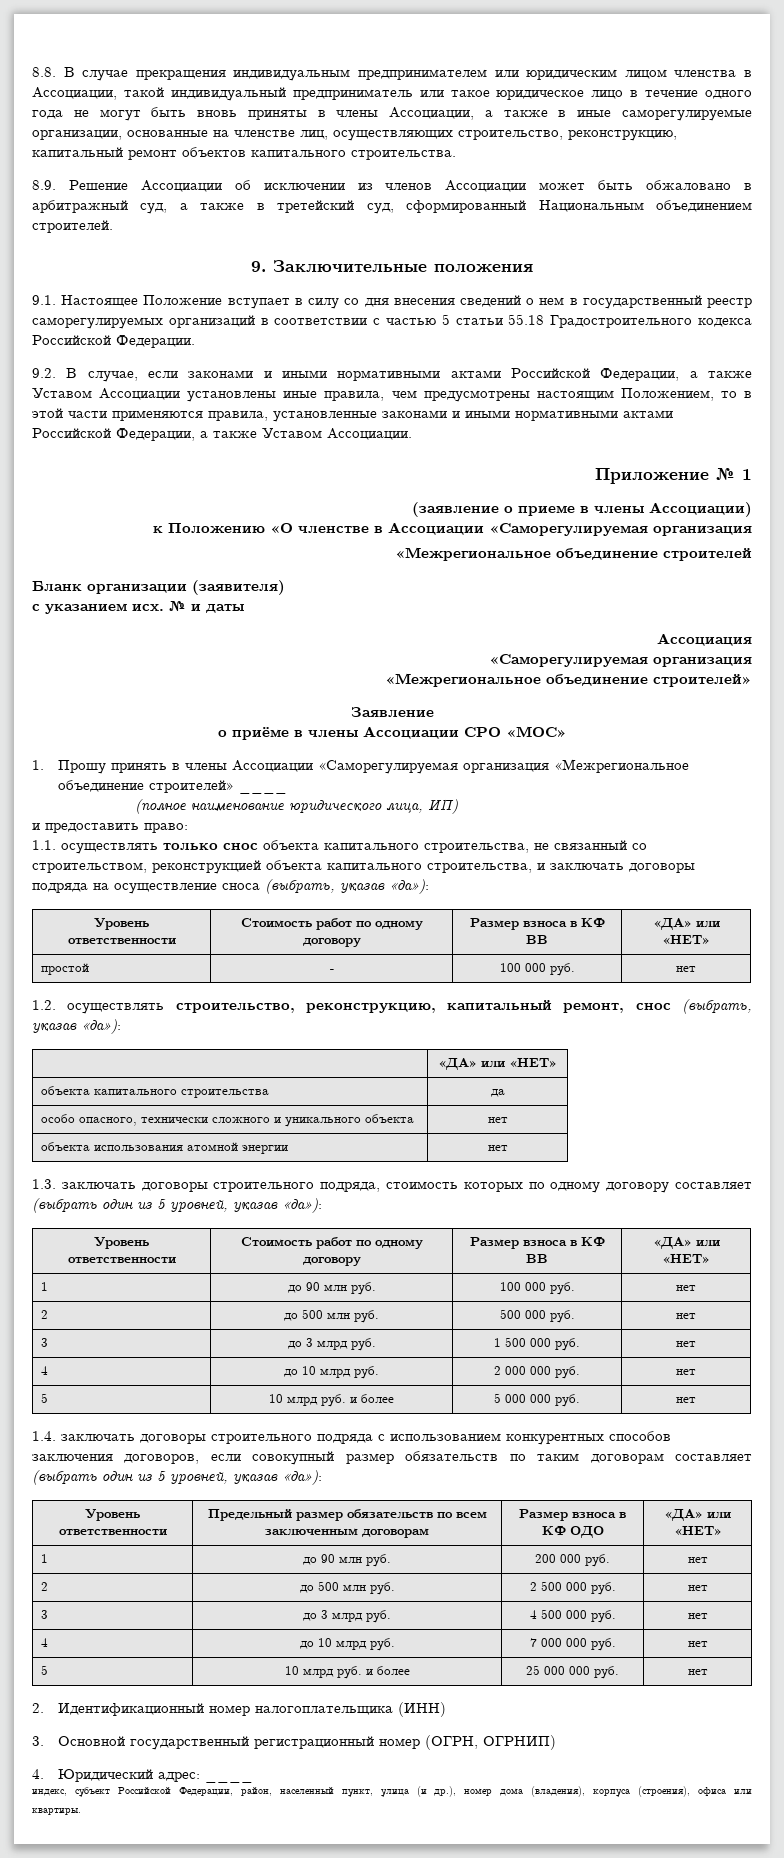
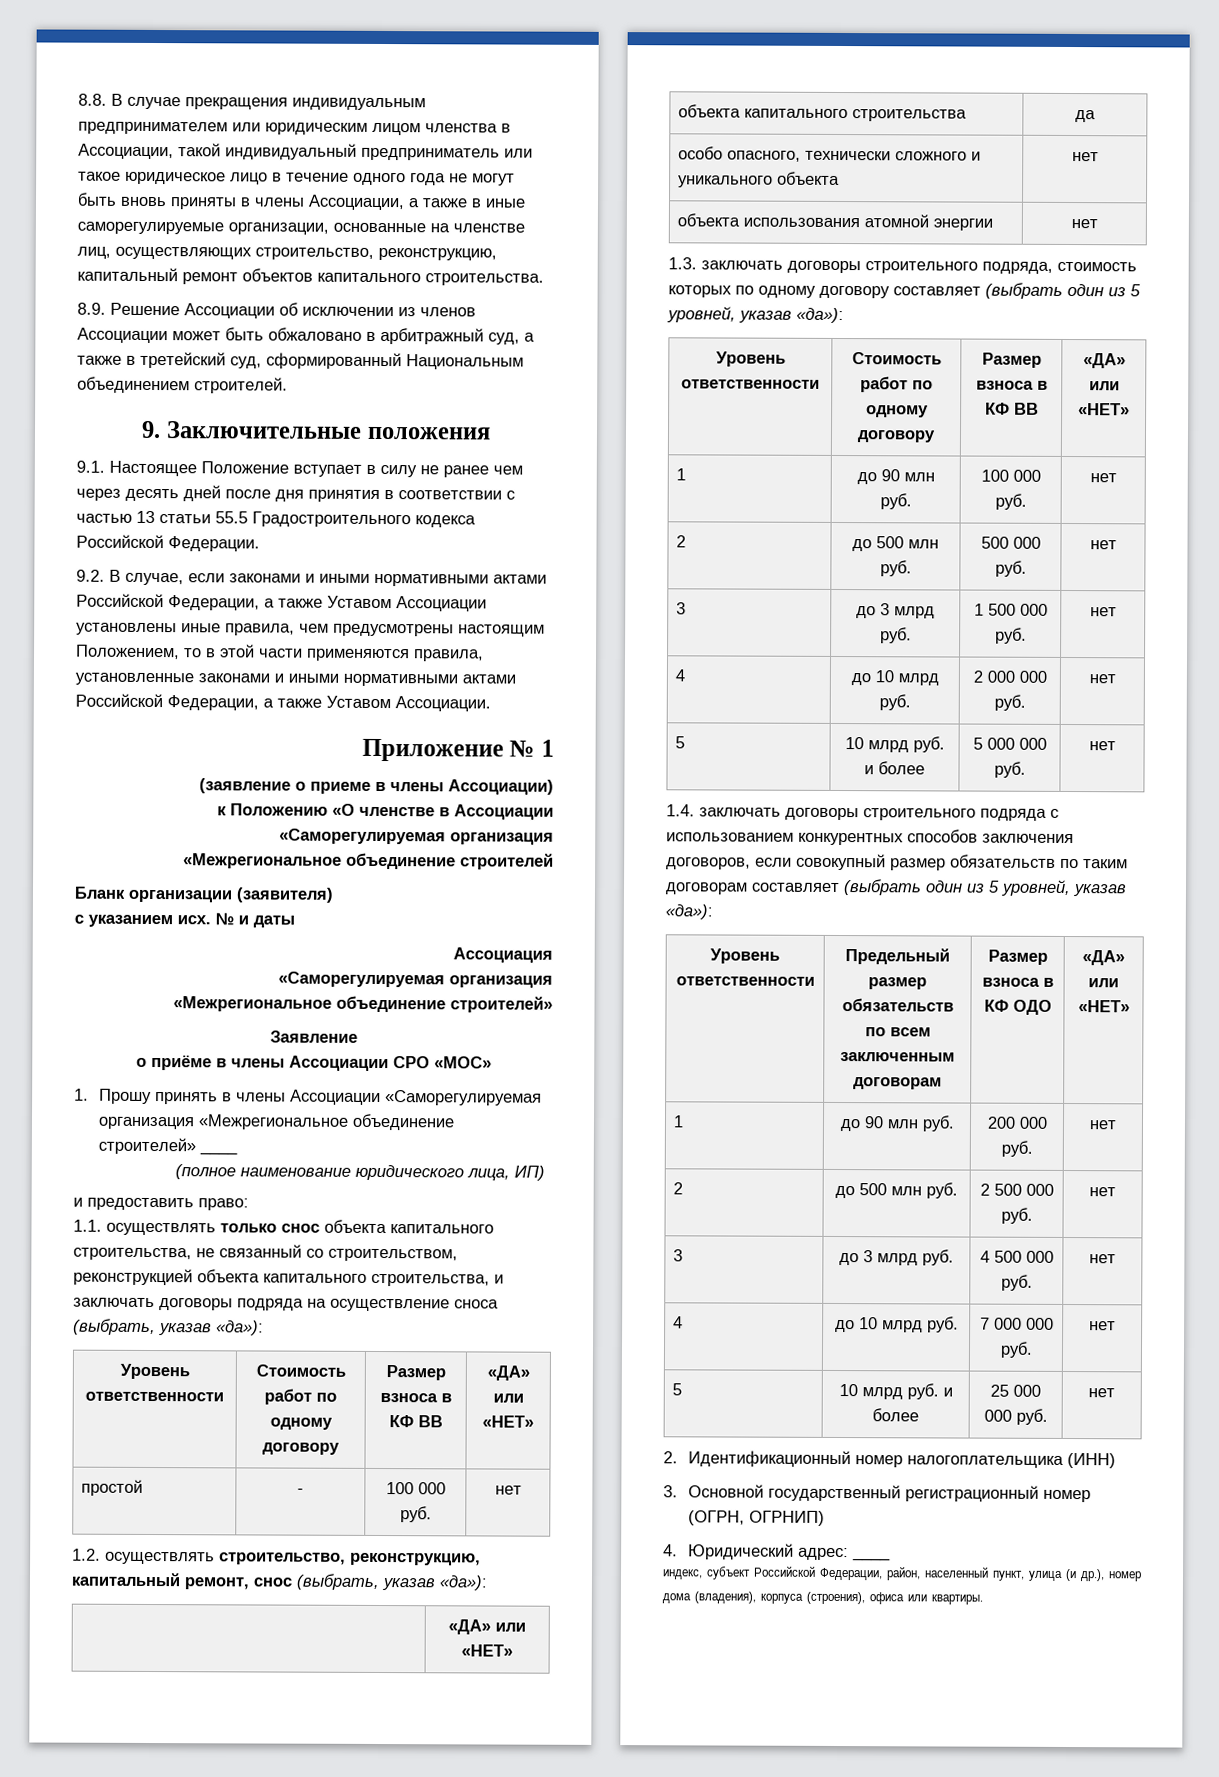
- 9.1. Настоящее Положение вступает в силу со дня внесения сведений о нем в государственный реестр саморегулируемых организаций в соответствии с частью 5 статьи 55.18 Градостроительного кодекса Российской Федерации.
+ 9.1. Настоящее Положение вступает в силу не ранее чем через десять дней после дня принятия в соответствии с частью 13 статьи 55.5 Градостроительного кодекса Российской Федерации.

